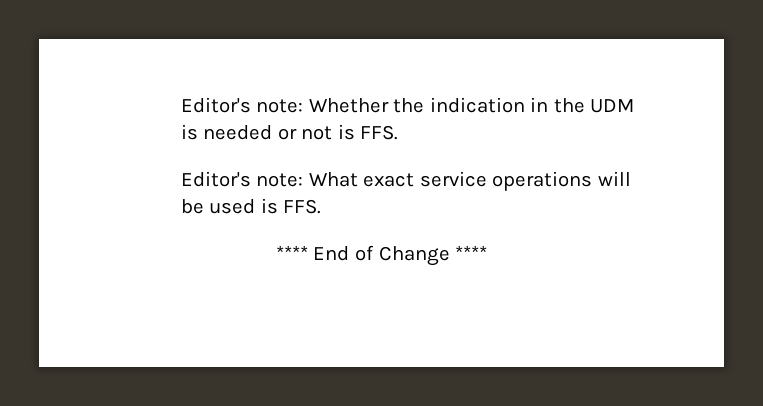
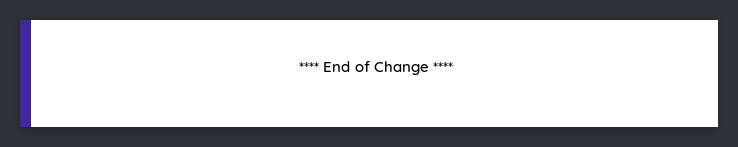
- Editor's note: Whether the indication in the UDM is needed or not is FFS.
- Editor's note: What exact service operations will be used is FFS.

